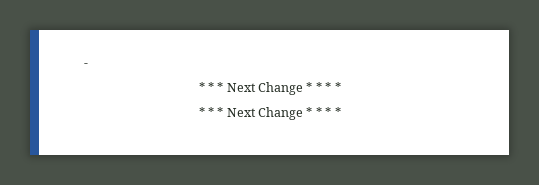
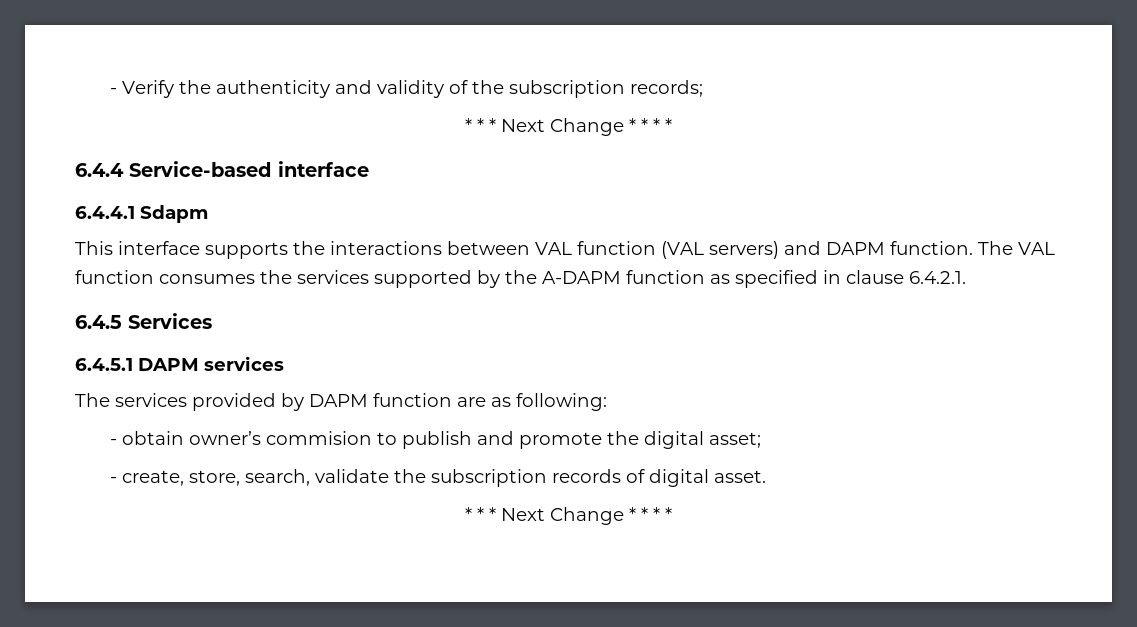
- -
+ - Verify the authenticity and validity of the subscription records;
  * * * Next Change * * * *
+ 6.4.4 Service-based interface
+ 6.4.4.1 Sdapm
+ This interface supports the interactions between VAL function (VAL servers) and DAPM function. The VAL function consumes the services supported by the A-DAPM function as specified in clause 6.4.2.1.
+ 6.4.5 Services
+ 6.4.5.1 DAPM services
+ The services provided by DAPM function are as following:
+ - obtain owner’s commision to publish and promote the digital asset;
+ - create, store, search, validate the subscription records of digital asset.

